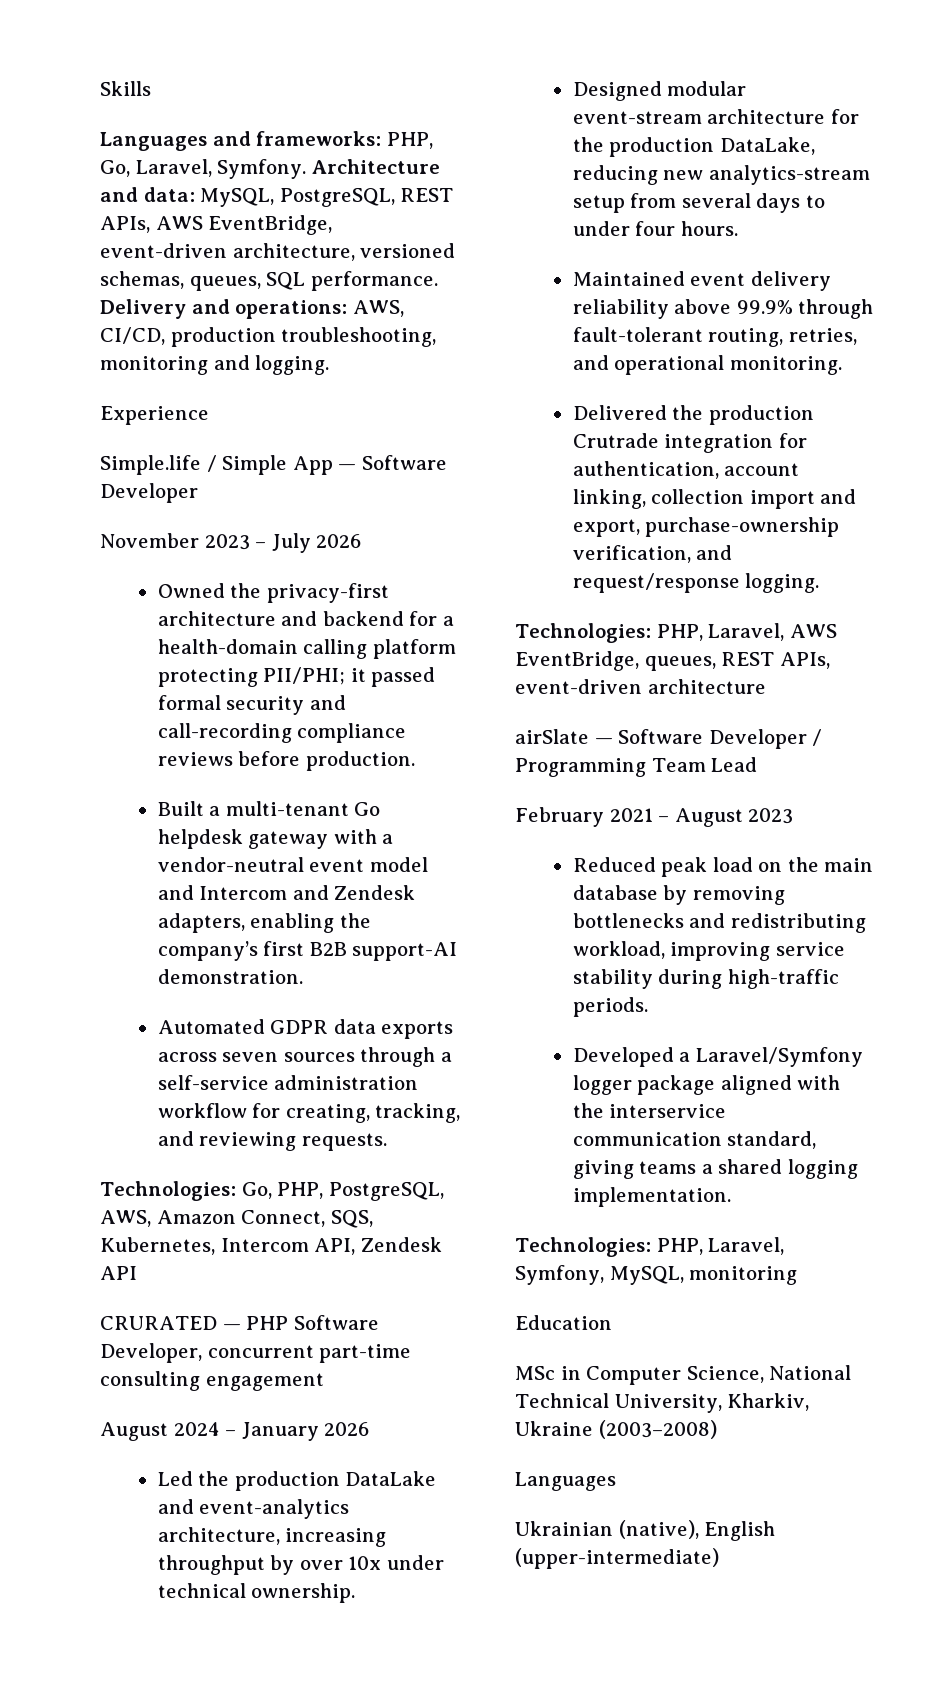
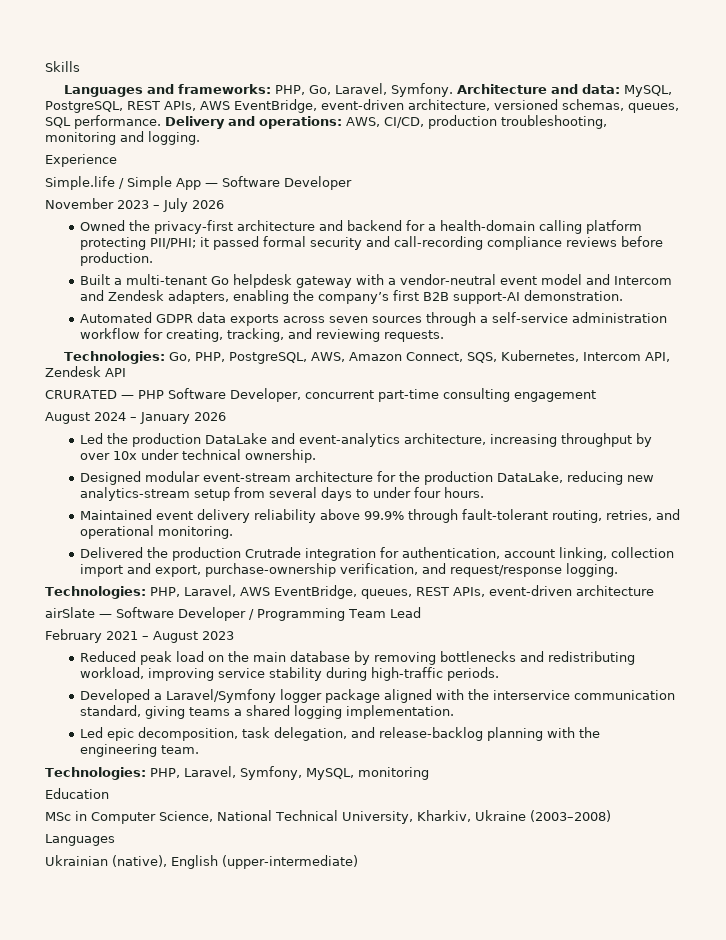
+ Led epic decomposition, task delegation, and release-backlog planning with the engineering team.

